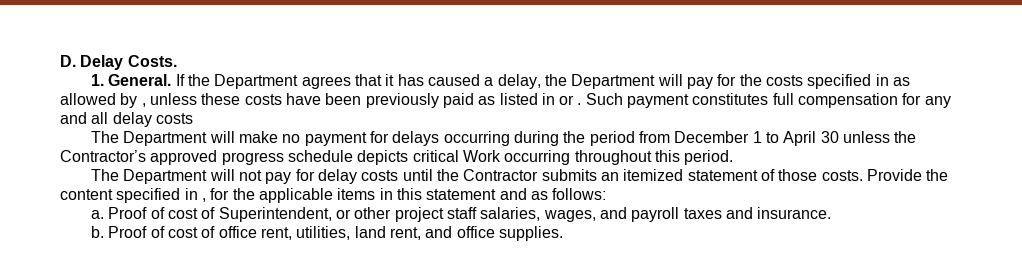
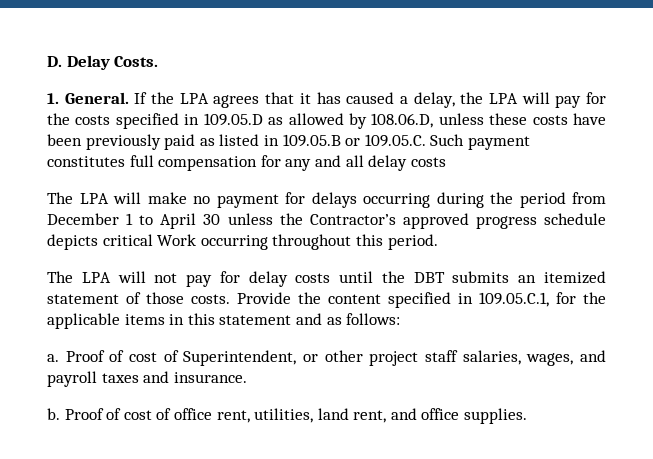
- If the Department agrees that it has caused a delay, the Department will pay for the costs specified in as allowed by , unless these costs have been previously paid as listed in or . Such payment constitutes full compensation for any and all delay costs
+ If the LPA agrees that it has caused a delay, the LPA will pay for the costs specified in 109.05.D as allowed by 108.06.D, unless these costs have been previously paid as listed in 109.05.B or 109.05.C. Such payment constitutes full compensation for any and all delay costs
- The Department will make no payment for delays occurring during the period from December 1 to April 30 unless the Contractor’s approved progress schedule depicts critical Work occurring throughout this period.
+ The LPA will make no payment for delays occurring during the period from December 1 to April 30 unless the Contractor’s approved progress schedule depicts critical Work occurring throughout this period.
- The Department will not pay for delay costs until the Contractor submits an itemized statement of those costs.
+ The LPA will not pay for delay costs until the DBT submits an itemized statement of those costs.
- Provide the content specified in , for the applicable items in this statement and as follows:
+ Provide the content specified in 109.05.C.1, for the applicable items in this statement and as follows:

